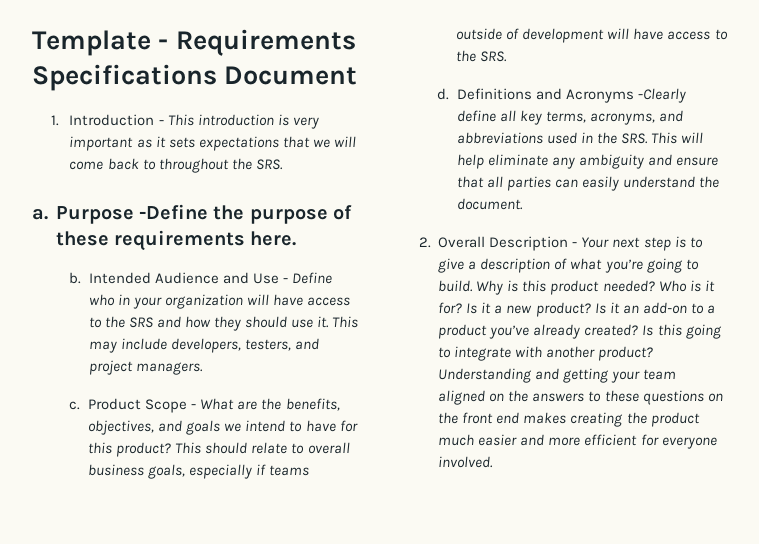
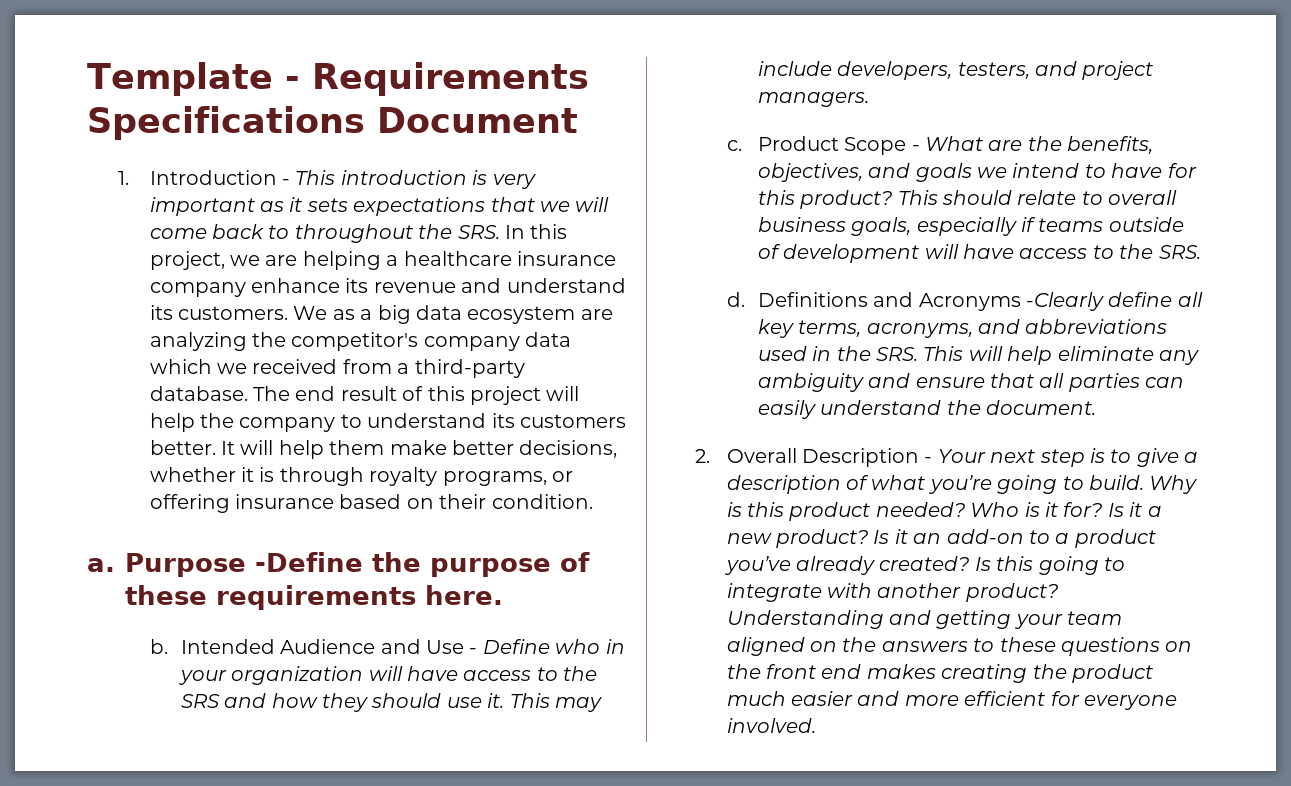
- 1. Introduction - This introduction is very important as it sets expectations that we will come back to throughout the SRS.
+ 1. Introduction - This introduction is very important as it sets expectations that we will come back to throughout the SRS. In this project, we are helping a healthcare insurance company enhance its revenue and understand its customers. We as a big data ecosystem are analyzing the competitor's company data which we received from a third-party database. The end result of this project will help the company to understand its customers better. It will help them make better decisions, whether it is through royalty programs, or offering insurance based on their condition.

